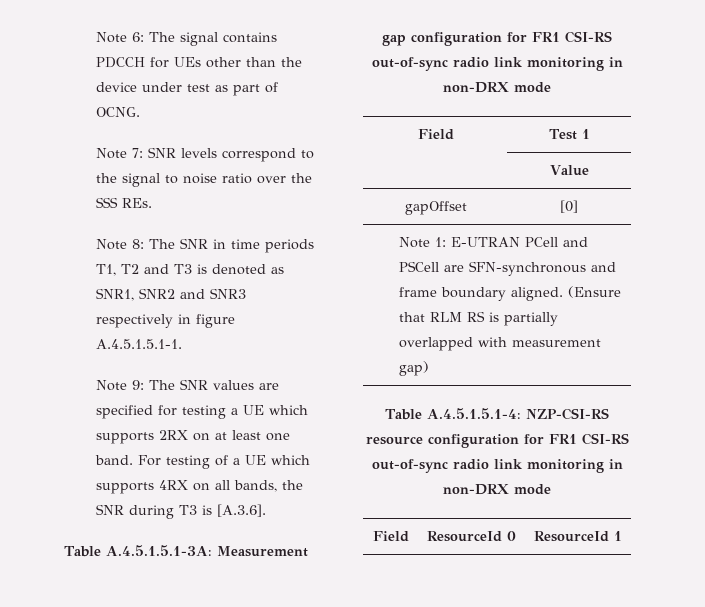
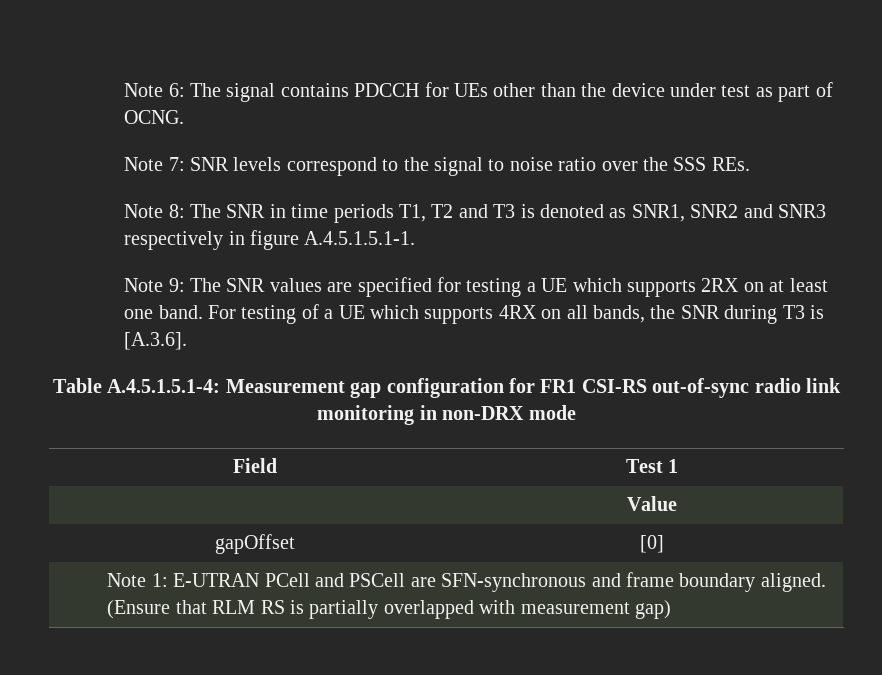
- Table A.4.5.1.5.1-3A: Measurement gap configuration for FR1 CSI-RS out-of-sync radio link monitoring in non-DRX mode
+ Table A.4.5.1.5.1-4: Measurement gap configuration for FR1 CSI-RS out-of-sync radio link monitoring in non-DRX mode
- Table A.4.5.1.5.1-4: NZP-CSI-RS resource configuration for FR1 CSI-RS out-of-sync radio link monitoring in non-DRX mode
- Field | ResourceId 0 | ResourceId 1

